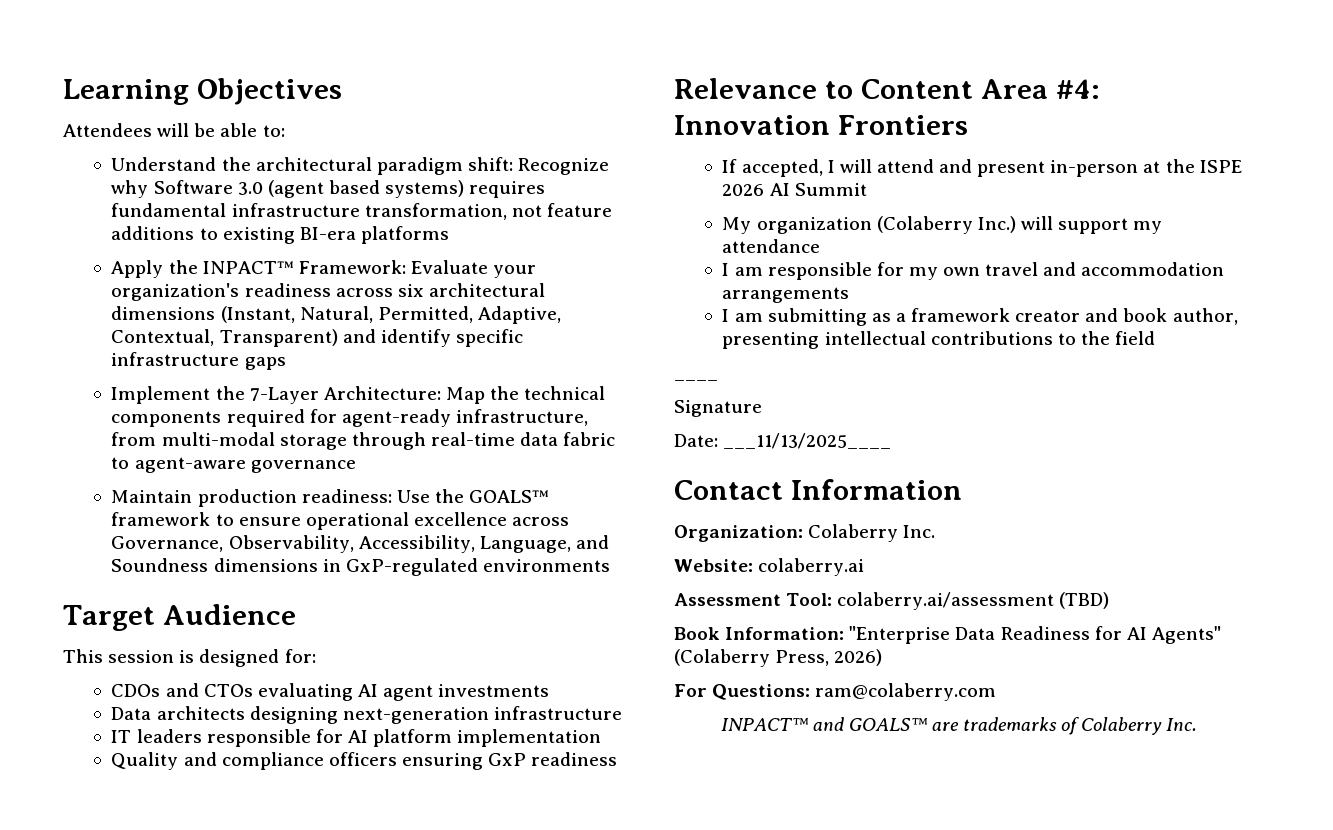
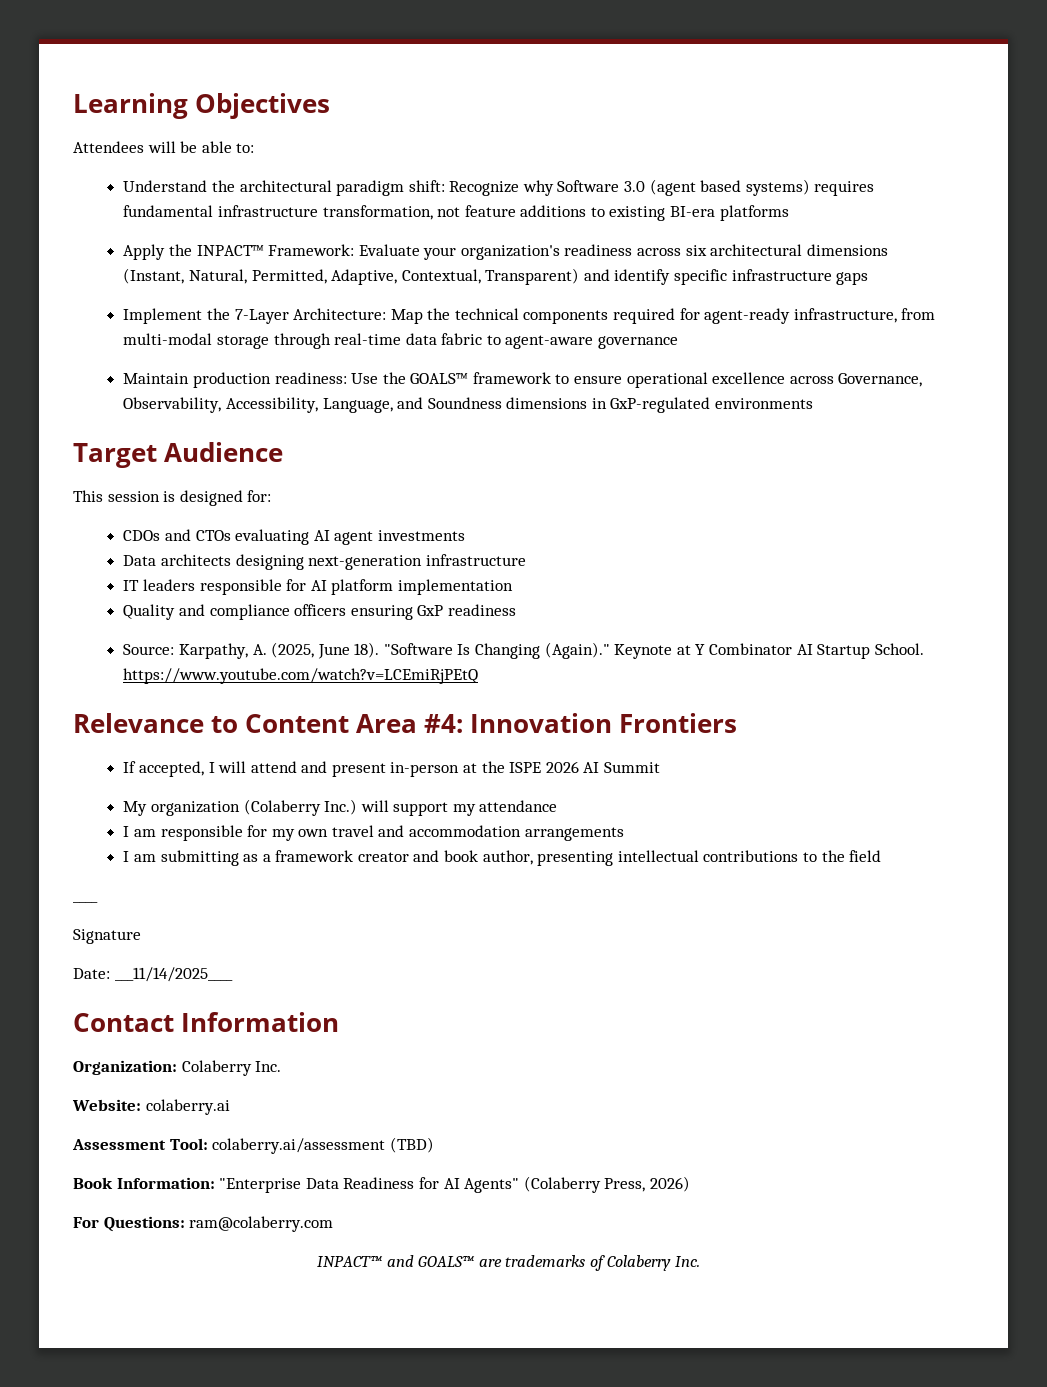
+ Source: Karpathy, A. (2025, June 18). "Software Is Changing (Again)." Keynote at Y Combinator AI Startup School. https://www.youtube.com/watch?v=LCEmiRjPEtQ
- Date: ___11/13/2025____
+ Date: ___11/14/2025____

